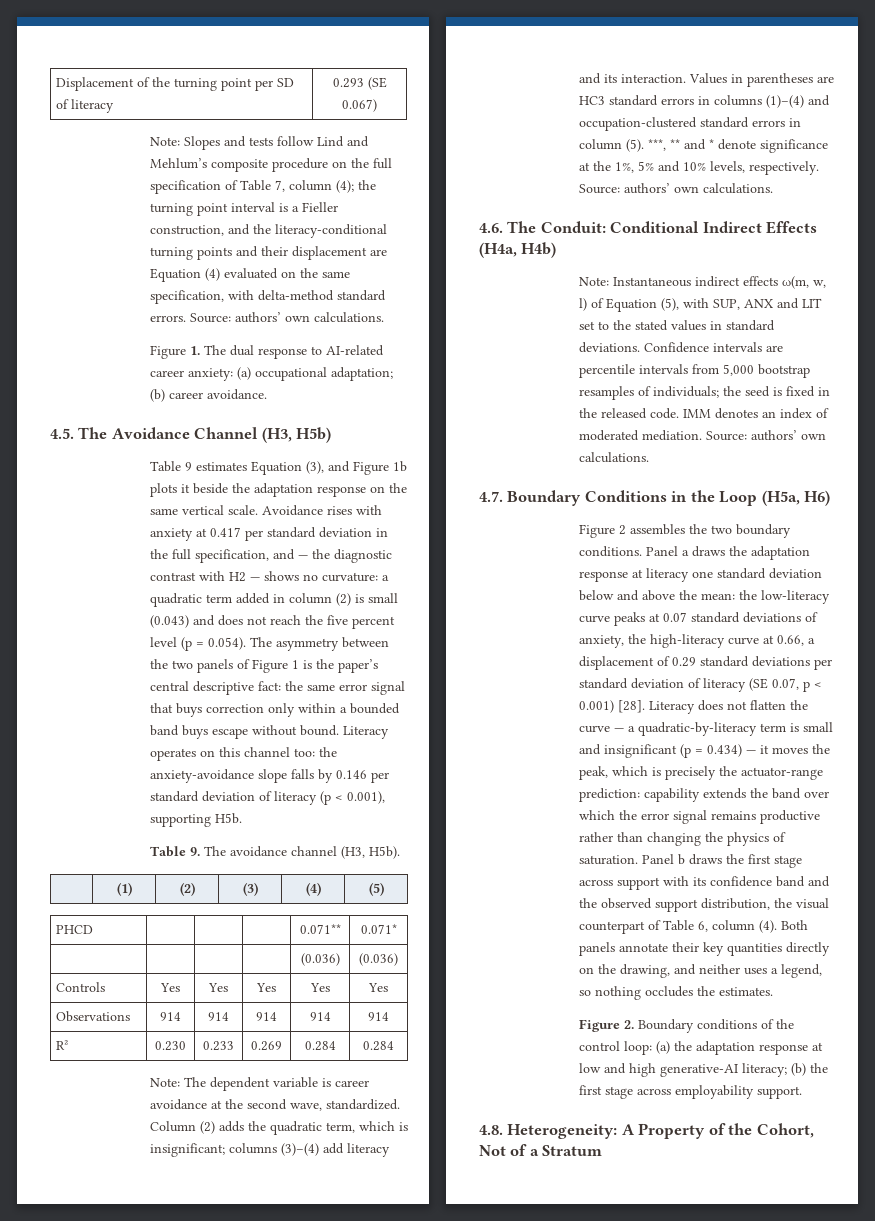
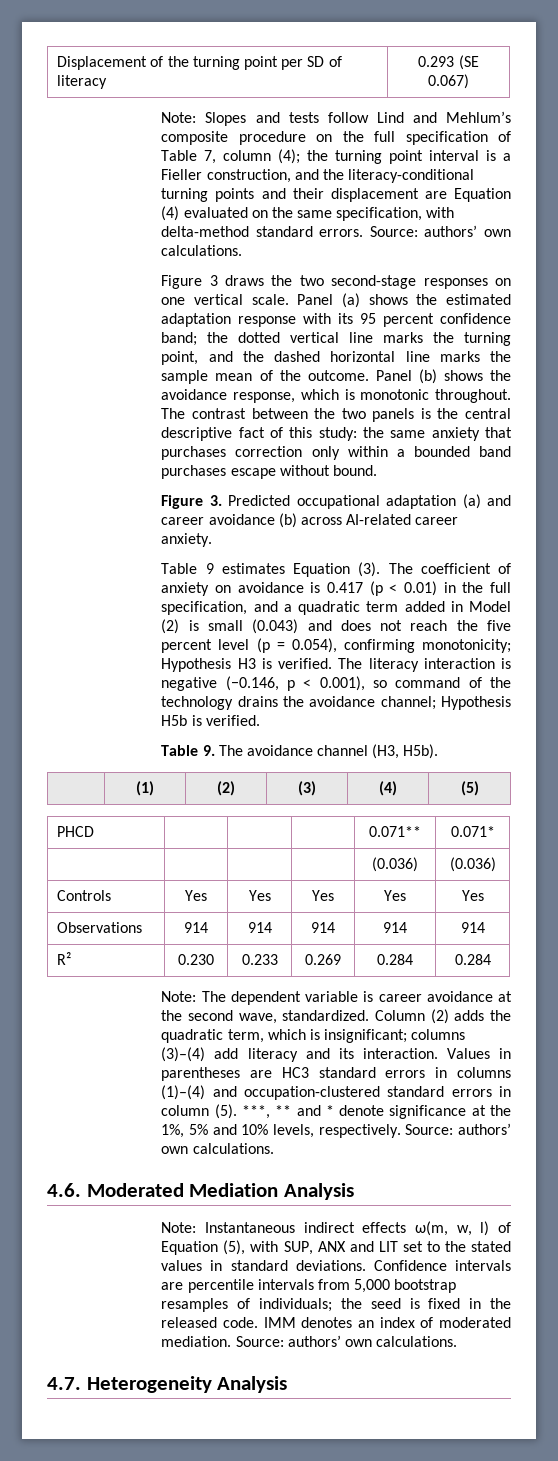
- Figure 1. The dual response to AI-related career anxiety: (a) occupational adaptation; (b) career avoidance.
- 4.5. The Avoidance Channel (H3, H5b)
- Table 9 estimates Equation (3), and Figure 1b plots it beside the adaptation response on the same vertical scale. Avoidance rises with anxiety at 0.417 per standard deviation in the full specification, and — the diagnostic contrast with H2 — shows no curvature: a quadratic term added in column (2) is small (0.043) and does not reach the five percent level (p = 0.054). The asymmetry between the two panels of Figure 1 is the paper’s central descriptive fact: the same error signal that buys correction only within a bounded band buys escape without bound. Literacy operates on this channel too: the anxiety-avoidance slope falls by 0.146 per standard deviation of literacy (p < 0.001), supporting H5b.
+ Figure 3 draws the two second-stage responses on one vertical scale. Panel (a) shows the estimated adaptation response with its 95 percent confidence band; the dotted vertical line marks the turning point, and the dashed horizontal line marks the sample mean of the outcome. Panel (b) shows the avoidance response, which is monotonic throughout. The contrast between the two panels is the central descriptive fact of this study: the same anxiety that purchases correction only within a bounded band purchases escape without bound.
+ Figure 3. Predicted occupational adaptation (a) and career avoidance (b) across AI-related career anxiety.
+ Table 9 estimates Equation (3). The coefficient of anxiety on avoidance is 0.417 (p < 0.01) in the full specification, and a quadratic term added in Model (2) is small (0.043) and does not reach the five percent level (p = 0.054), confirming monotonicity; Hypothesis H3 is verified. The literacy interaction is negative (−0.146, p < 0.001), so command of the technology drains the avoidance channel; Hypothesis H5b is verified.
- 4.6. The Conduit: Conditional Indirect Effects (H4a, H4b)
+ 4.6. Moderated Mediation Analysis
- 4.7. Boundary Conditions in the Loop (H5a, H6)
- Figure 2 assembles the two boundary conditions. Panel a draws the adaptation response at literacy one standard deviation below and above the mean: the low-literacy curve peaks at 0.07 standard deviations of anxiety, the high-literacy curve at 0.66, a displacement of 0.29 standard deviations per standard deviation of literacy (SE 0.07, p < 0.001) [28]. Literacy does not flatten the curve — a quadratic-by-literacy term is small and insignificant (p = 0.434) — it moves the peak, which is precisely the actuator-range prediction: capability extends the band over which the error signal remains productive rather than changing the physics of saturation. Panel b draws the first stage across support with its confidence band and the observed support distribution, the visual counterpart of Table 6, column (4). Both panels annotate their key quantities directly on the drawing, and neither uses a legend, so nothing occludes the estimates.
- Figure 2. Boundary conditions of the control loop: (a) the adaptation response at low and high generative-AI literacy; (b) the first stage across employability support.
- 4.8. Heterogeneity: A Property of the Cohort, Not of a Stratum
+ 4.7. Heterogeneity Analysis

